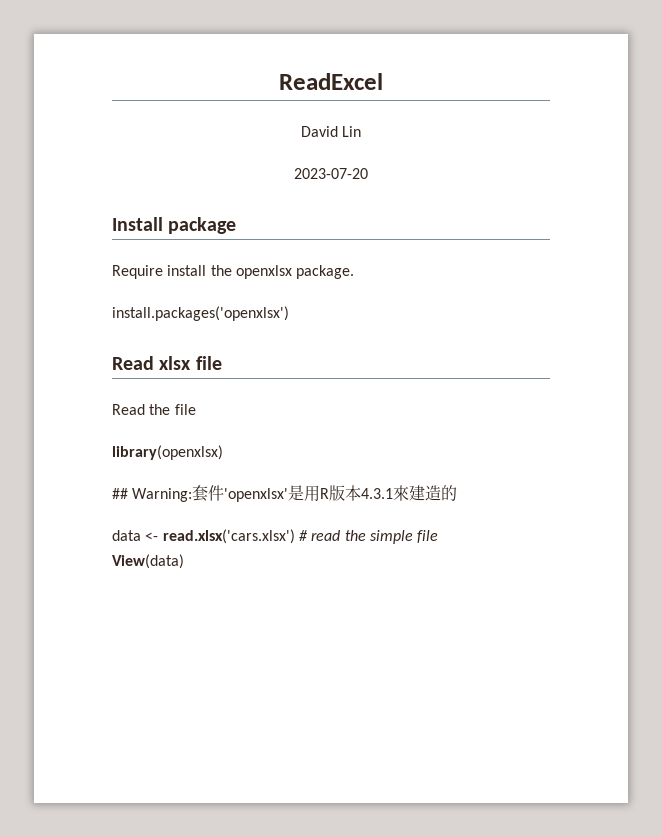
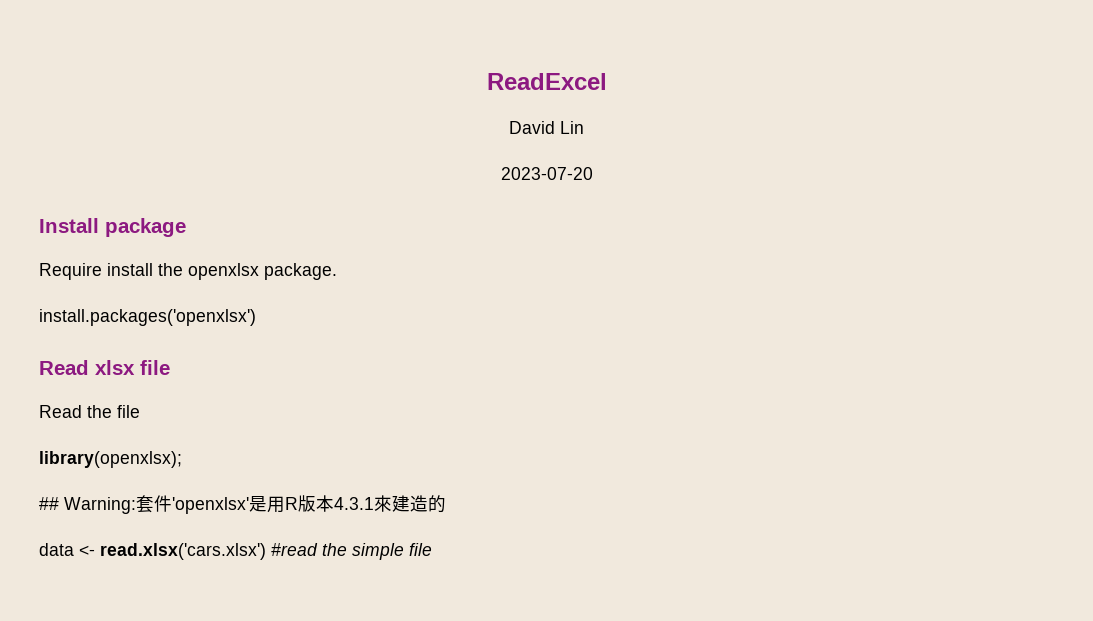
- library(openxlsx)
+ library(openxlsx);
- data <- read.xlsx('cars.xlsx') # read the simple file
+ data <- read.xlsx('cars.xlsx') #read the simple file
- View(data)

